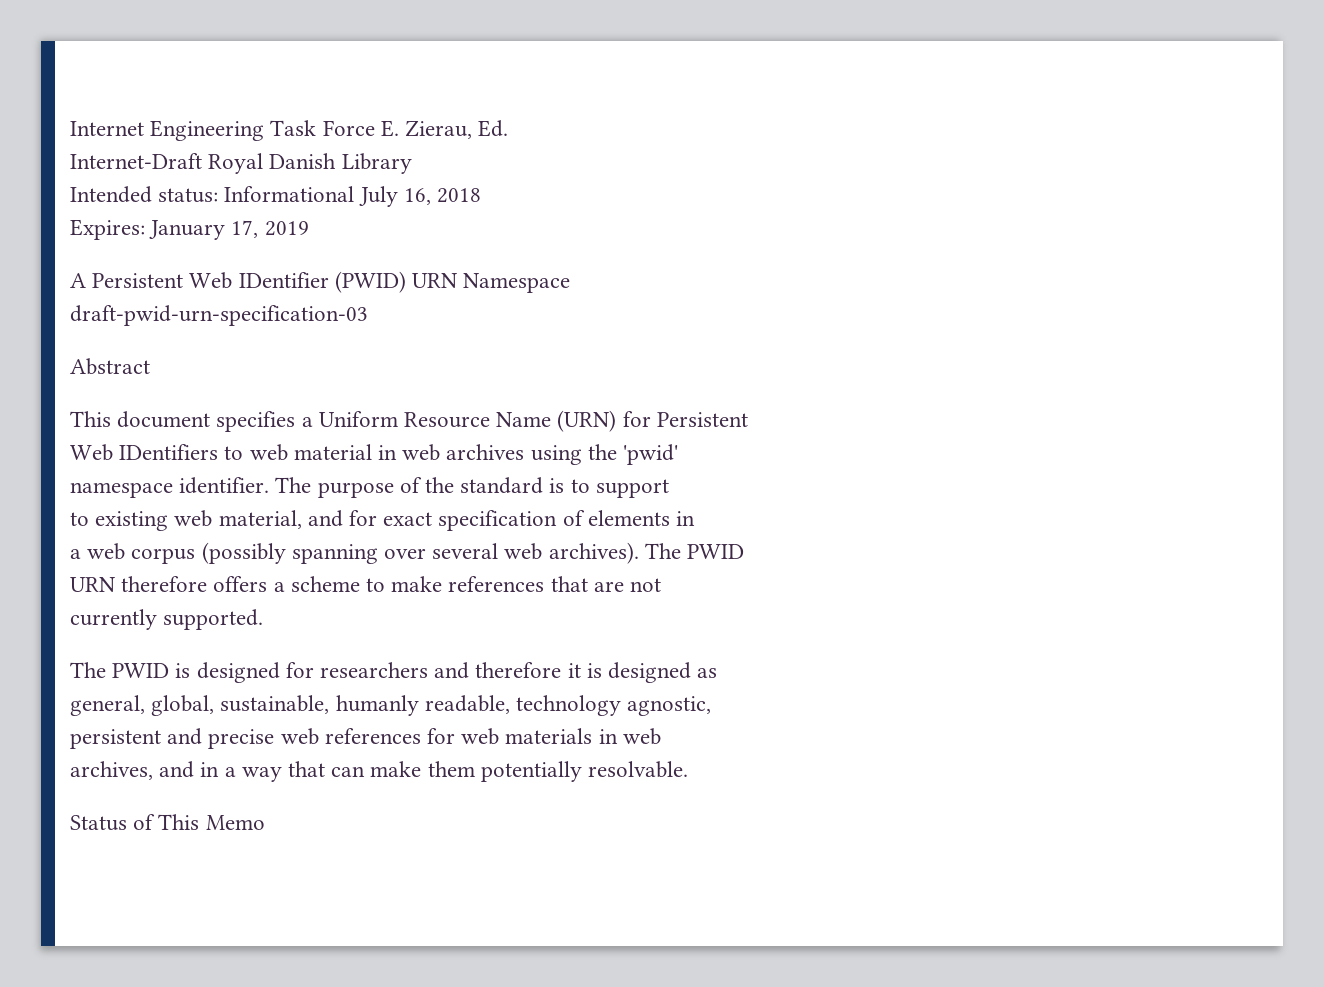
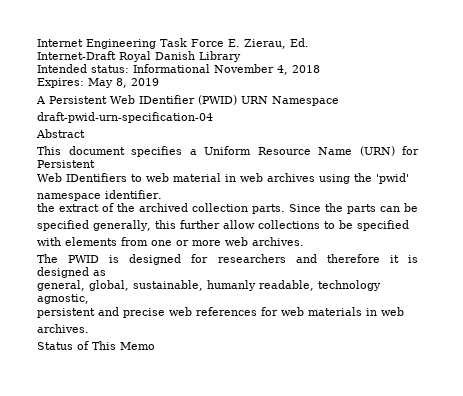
- Intended status: Informational July 16, 2018
+ Intended status: Informational November 4, 2018
- Expires: January 17, 2019
+ Expires: May 8, 2019
- draft-pwid-urn-specification-03
+ draft-pwid-urn-specification-04
- namespace identifier. The purpose of the standard is to support
- to existing web material, and for exact specification of elements in
- a web corpus (possibly spanning over several web archives). The PWID
- URN therefore offers a scheme to make references that are not
- currently supported.
+ namespace identifier.
+ the extract of the archived collection parts. Since the parts can be
+ specified generally, this further allow collections to be specified
+ with elements from one or more web archives.
  persistent and precise web references for web materials in web
- archives, and in a way that can make them potentially resolvable.
+ archives.

